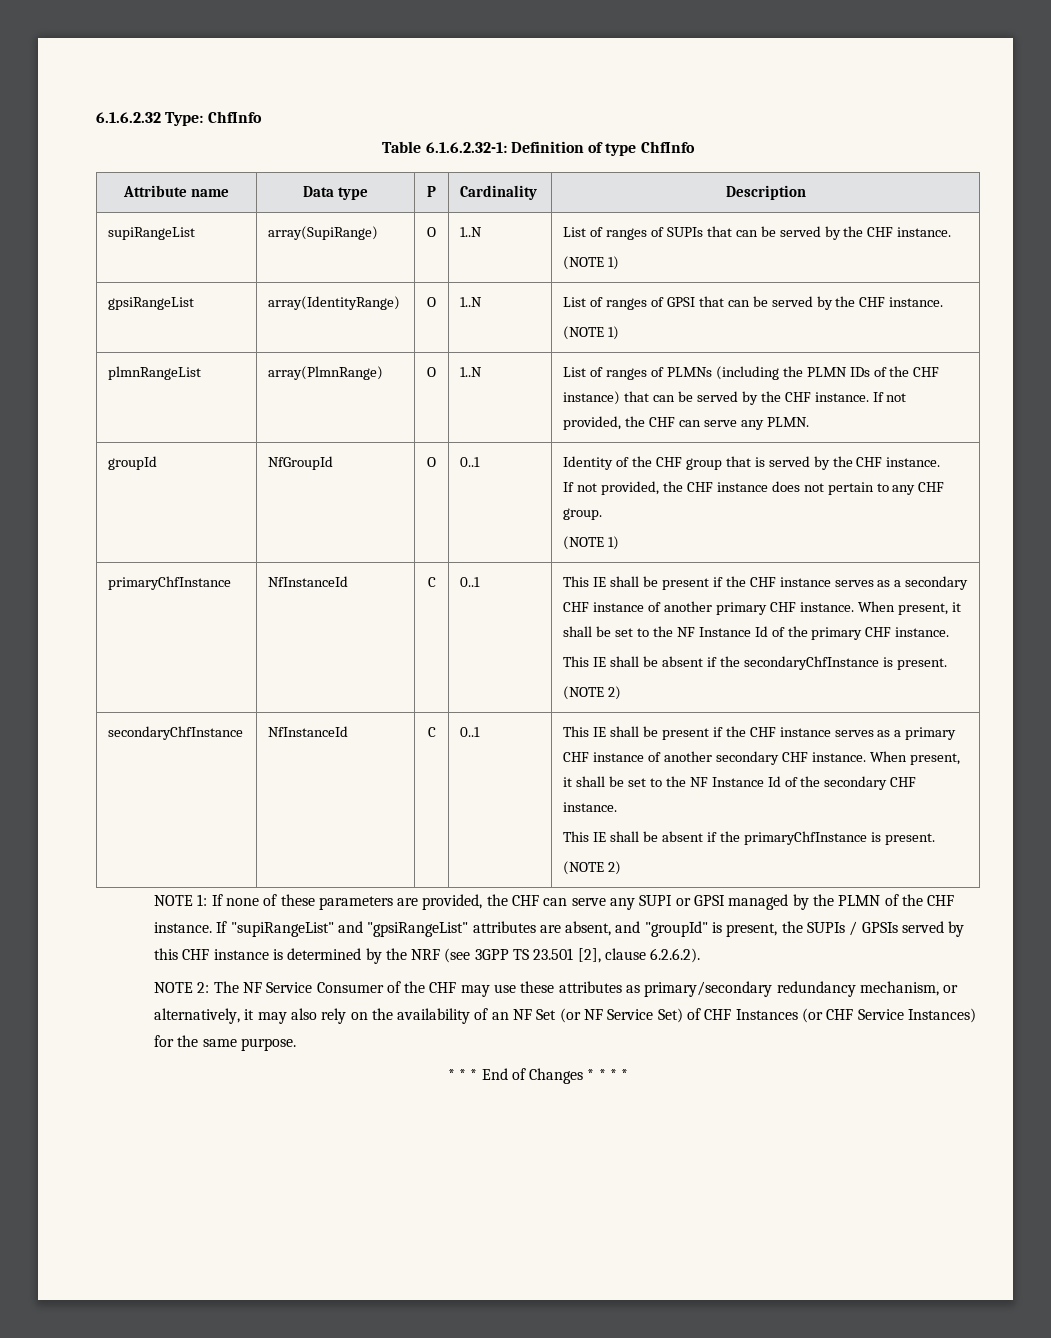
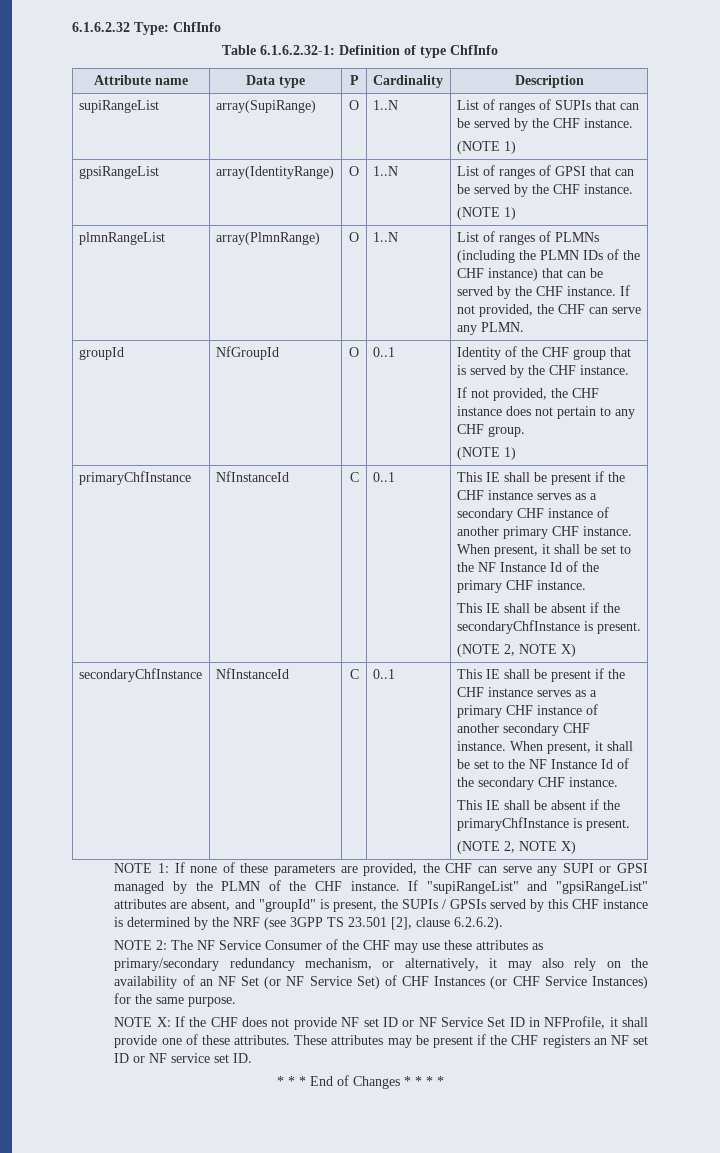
  This IE shall be absent if the secondaryChfInstance is present.
- (NOTE 2)
+ (NOTE 2, NOTE X)
  This IE shall be absent if the primaryChfInstance is present.
- (NOTE 2)
+ (NOTE 2, NOTE X)
+ NOTE X: If the CHF does not provide NF set ID or NF Service Set ID in NFProfile, it shall provide one of these attributes. These attributes may be present if the CHF registers an NF set ID or NF service set ID.

